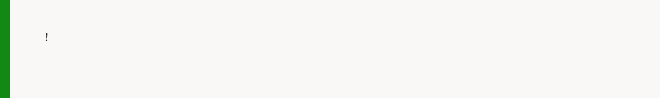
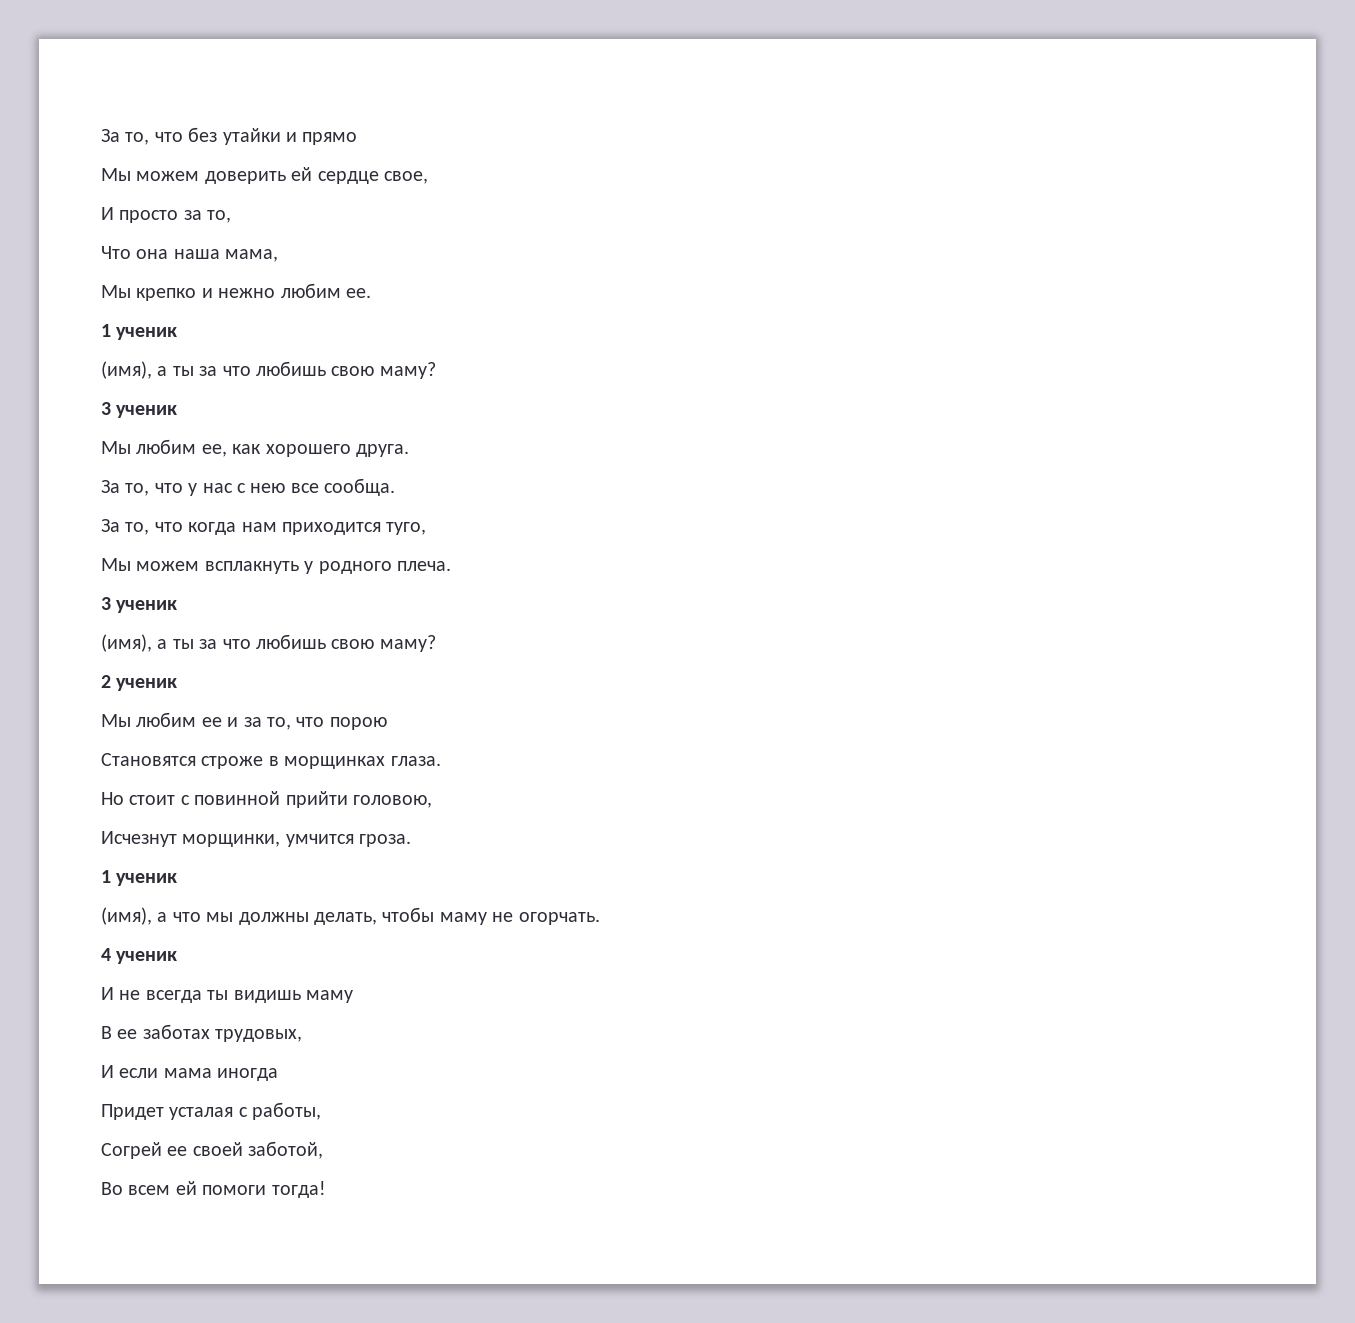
- !
+ За то, что без утайки и прямо
+ Мы можем доверить ей сердце свое,
+ И просто за то,
+ Что она наша мама,
+ Мы крепко и нежно любим ее.
+ 1 ученик
+ (имя), а ты за что любишь свою маму?
+ 3 ученик
+ Мы любим ее, как хорошего друга.
+ За то, что у нас с нею все сообща.
+ За то, что когда нам приходится туго,
+ Мы можем всплакнуть у родного плеча.
+ 3 ученик
+ (имя), а ты за что любишь свою маму?
+ 2 ученик
+ Мы любим ее и за то, что порою
+ Становятся строже в морщинках глаза.
+ Но стоит с повинной прийти головою,
+ Исчезнут морщинки, умчится гроза.
+ 1 ученик
+ (имя), а что мы должны делать, чтобы маму не огорчать.
+ 4 ученик
+ И не всегда ты видишь маму
+ В ее заботах трудовых,
+ И если мама иногда
+ Придет усталая с работы,
+ Согрей ее своей заботой,
+ Во всем ей помоги тогда!

